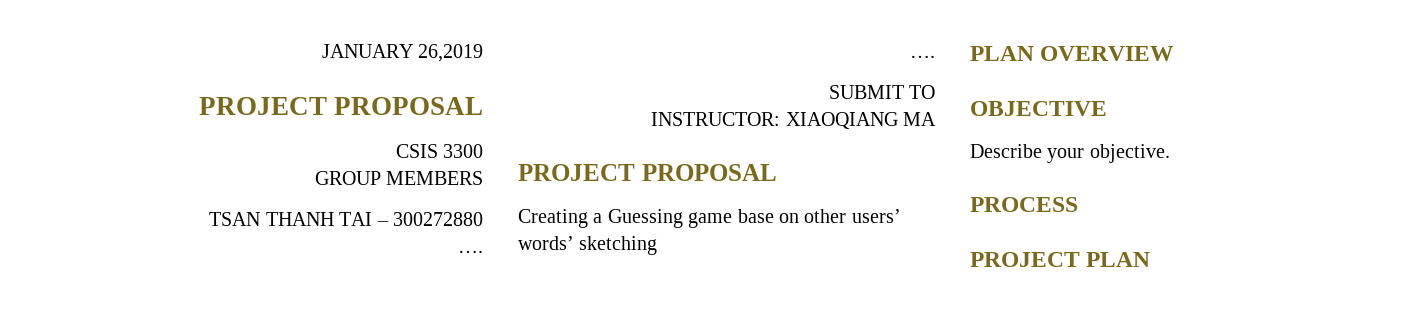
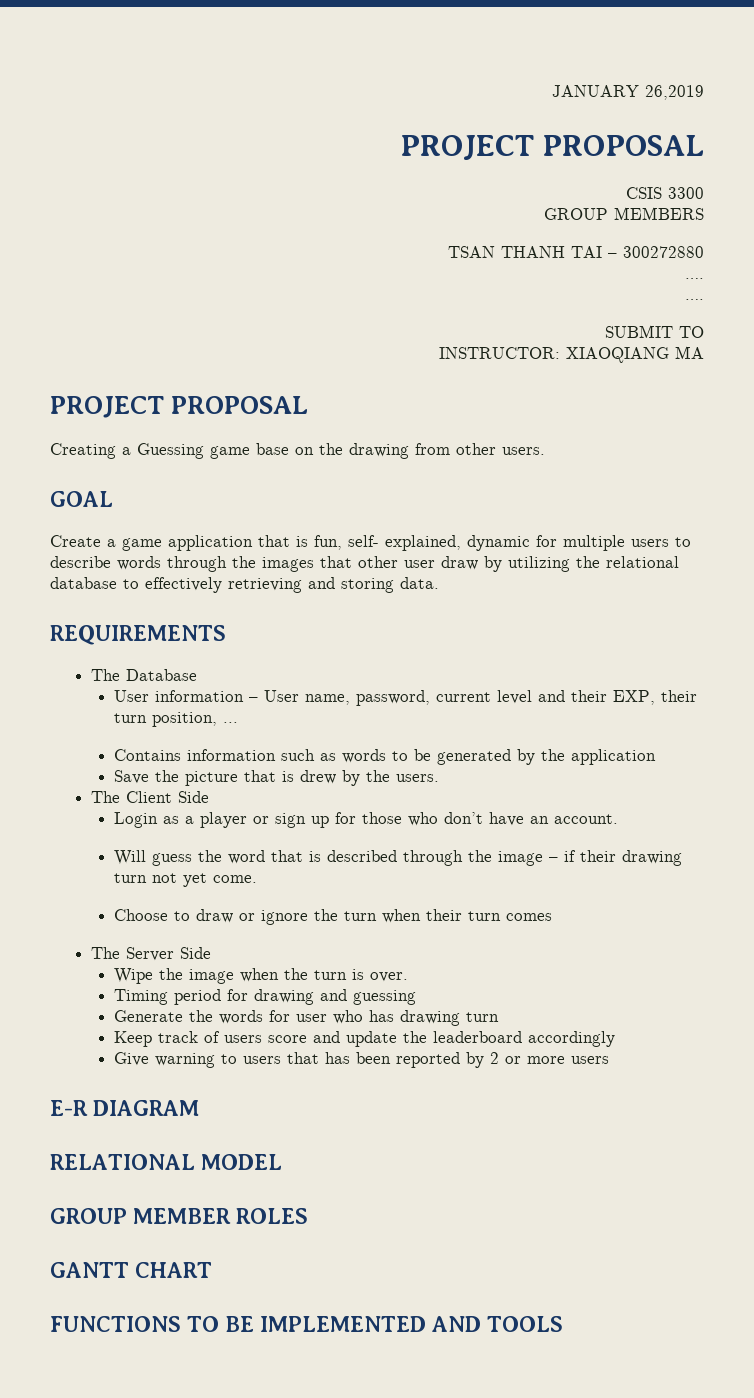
- Creating a Guessing game base on other users’ words’ sketching
- PLAN OVERVIEW
- OBJECTIVE
- Describe your objective.
- PROCESS
- PROJECT PLAN
+ Creating a Guessing game base on the drawing from other users.
+ GOAL
+ Create a game application that is fun, self- explained, dynamic for multiple users to describe words through the images that other user draw by utilizing the relational database to effectively retrieving and storing data.
+ REQUIREMENTS
+ The Database
+ User information – User name, password, current level and their EXP, their turn position, ...
+ Contains information such as words to be generated by the application
+ Save the picture that is drew by the users.
+ The Client Side
+ Login as a player or sign up for those who don’t have an account.
+ Will guess the word that is described through the image – if their drawing turn not yet come.
+ Choose to draw or ignore the turn when their turn comes
+ The Server Side
+ Wipe the image when the turn is over.
+ Timing period for drawing and guessing
+ Generate the words for user who has drawing turn
+ Keep track of users score and update the leaderboard accordingly
+ Give warning to users that has been reported by 2 or more users
+ E-R DIAGRAM
+ RELATIONAL MODEL
+ GROUP MEMBER ROLES
+ GANTT CHART
+ FUNCTIONS TO BE IMPLEMENTED AND TOOLS

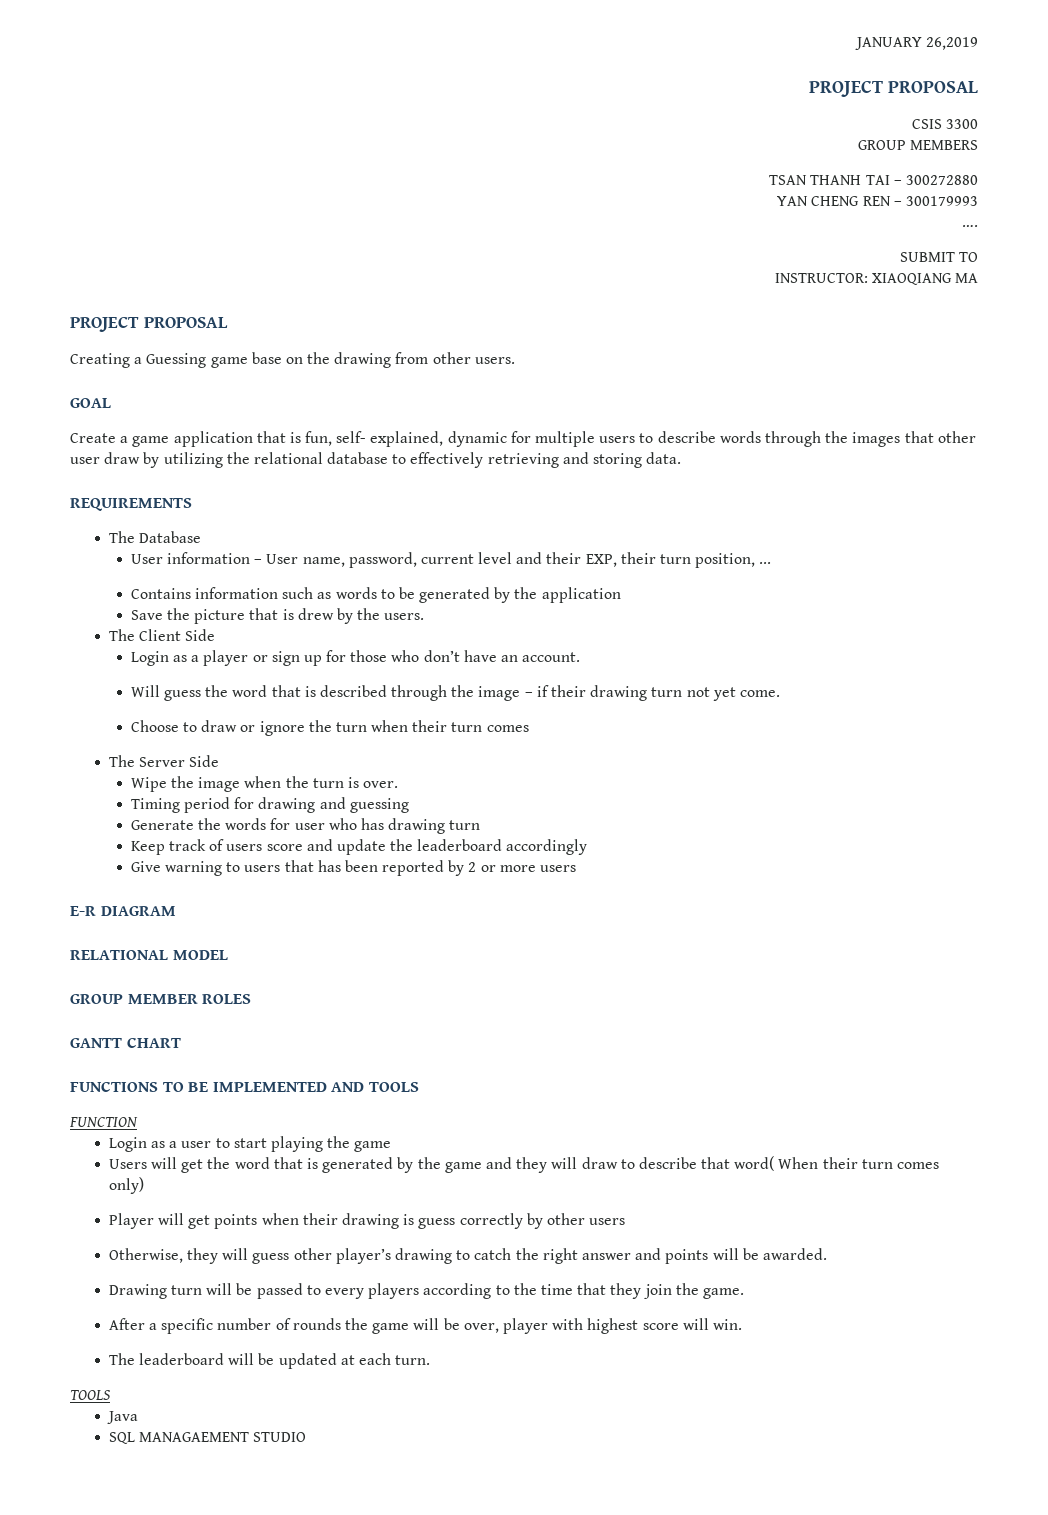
  TSAN THANH TAI – 300272880
- ….
+ YAN CHENG REN – 300179993
+ FUNCTION
+ Login as a user to start playing the game
+ Users will get the word that is generated by the game and they will draw to describe that word( When their turn comes only)
+ Player will get points when their drawing is guess correctly by other users
+ Otherwise, they will guess other player’s drawing to catch the right answer and points will be awarded.
+ Drawing turn will be passed to every players according to the time that they join the game.
+ After a specific number of rounds the game will be over, player with highest score will win.
+ The leaderboard will be updated at each turn.
+ TOOLS
+ Java
+ SQL MANAGAEMENT STUDIO

